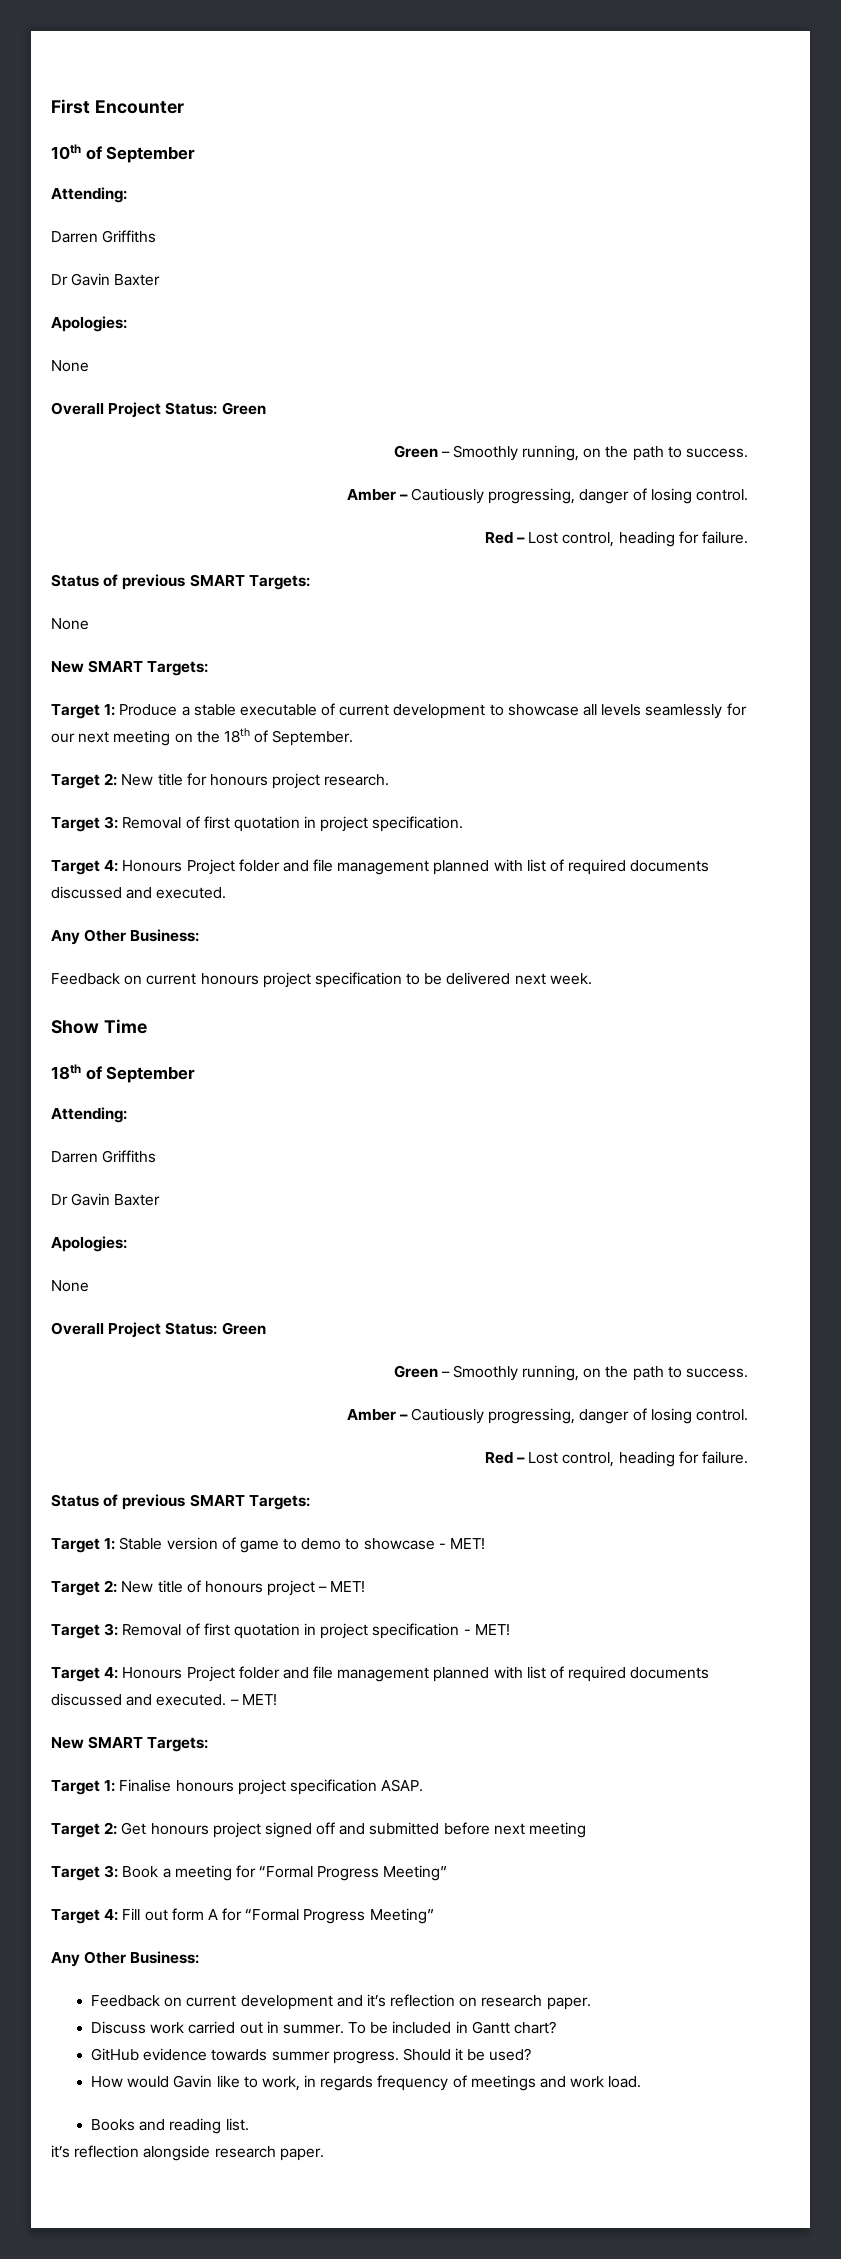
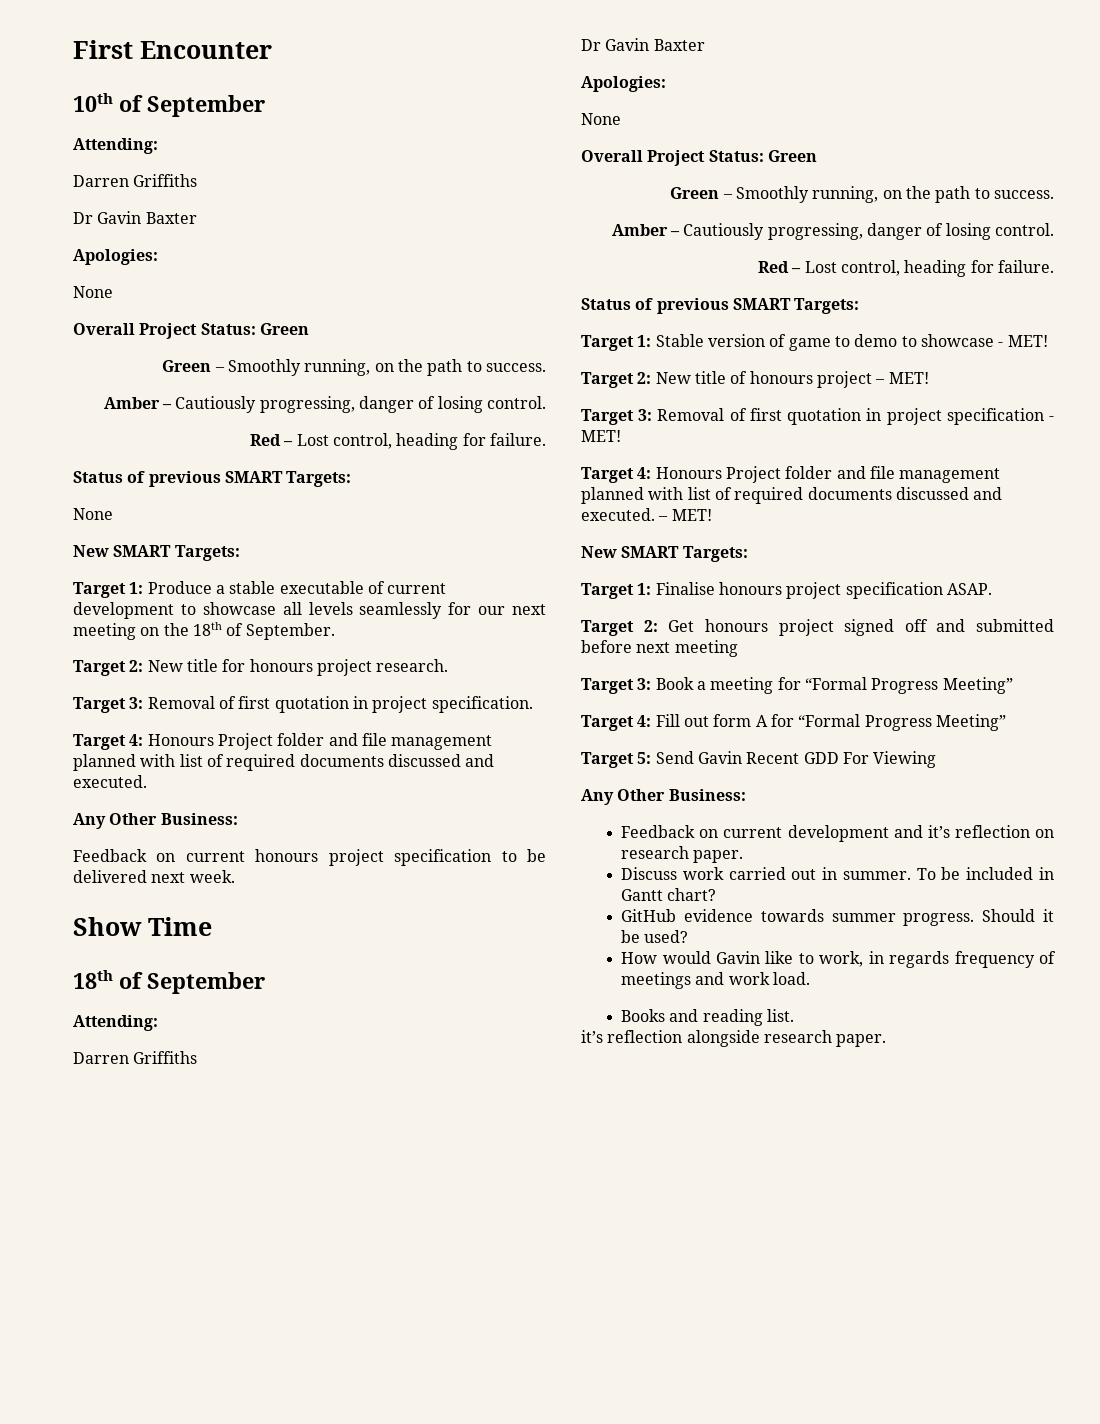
+ Target 5: Send Gavin Recent GDD For Viewing

